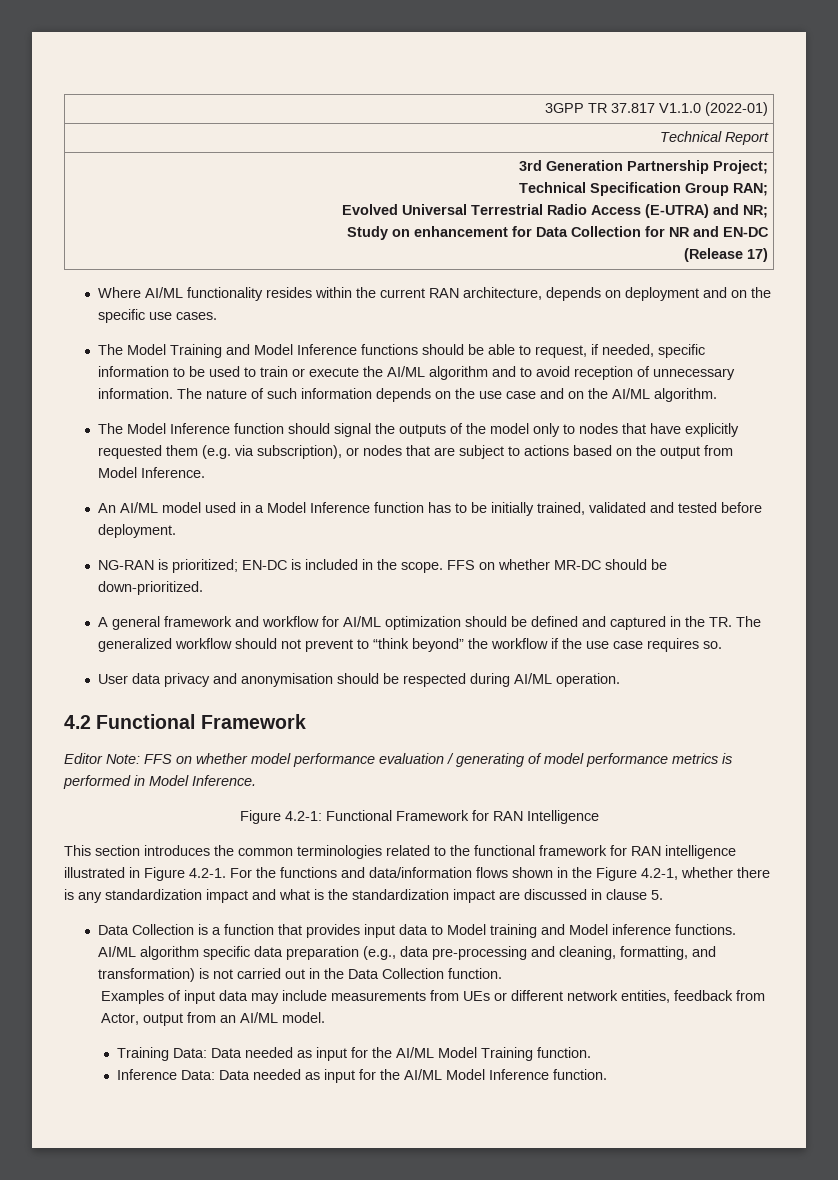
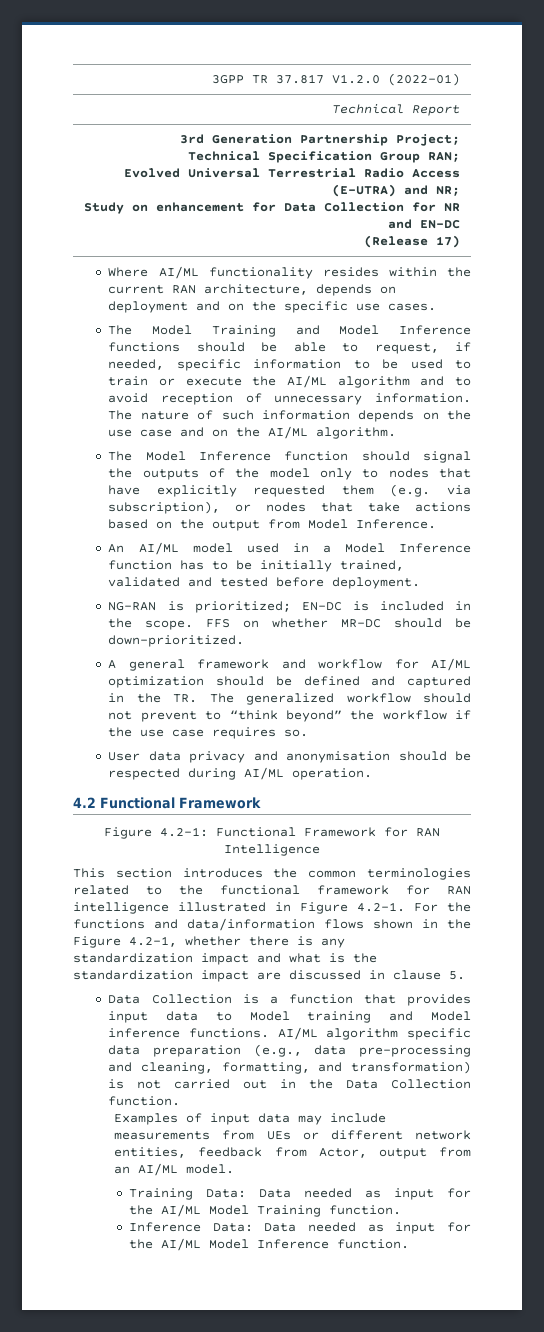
- 3GPP TR 37.817 V1.1.0 (2022-01)
+ 3GPP TR 37.817 V1.2.0 (2022-01)
- The Model Inference function should signal the outputs of the model only to nodes that have explicitly requested them (e.g. via subscription), or nodes that are subject to actions based on the output from Model Inference.
+ The Model Inference function should signal the outputs of the model only to nodes that have explicitly requested them (e.g. via subscription), or nodes that take actions based on the output from Model Inference.
- Editor Note: FFS on whether model performance evaluation / generating of model performance metrics is performed in Model Inference.

